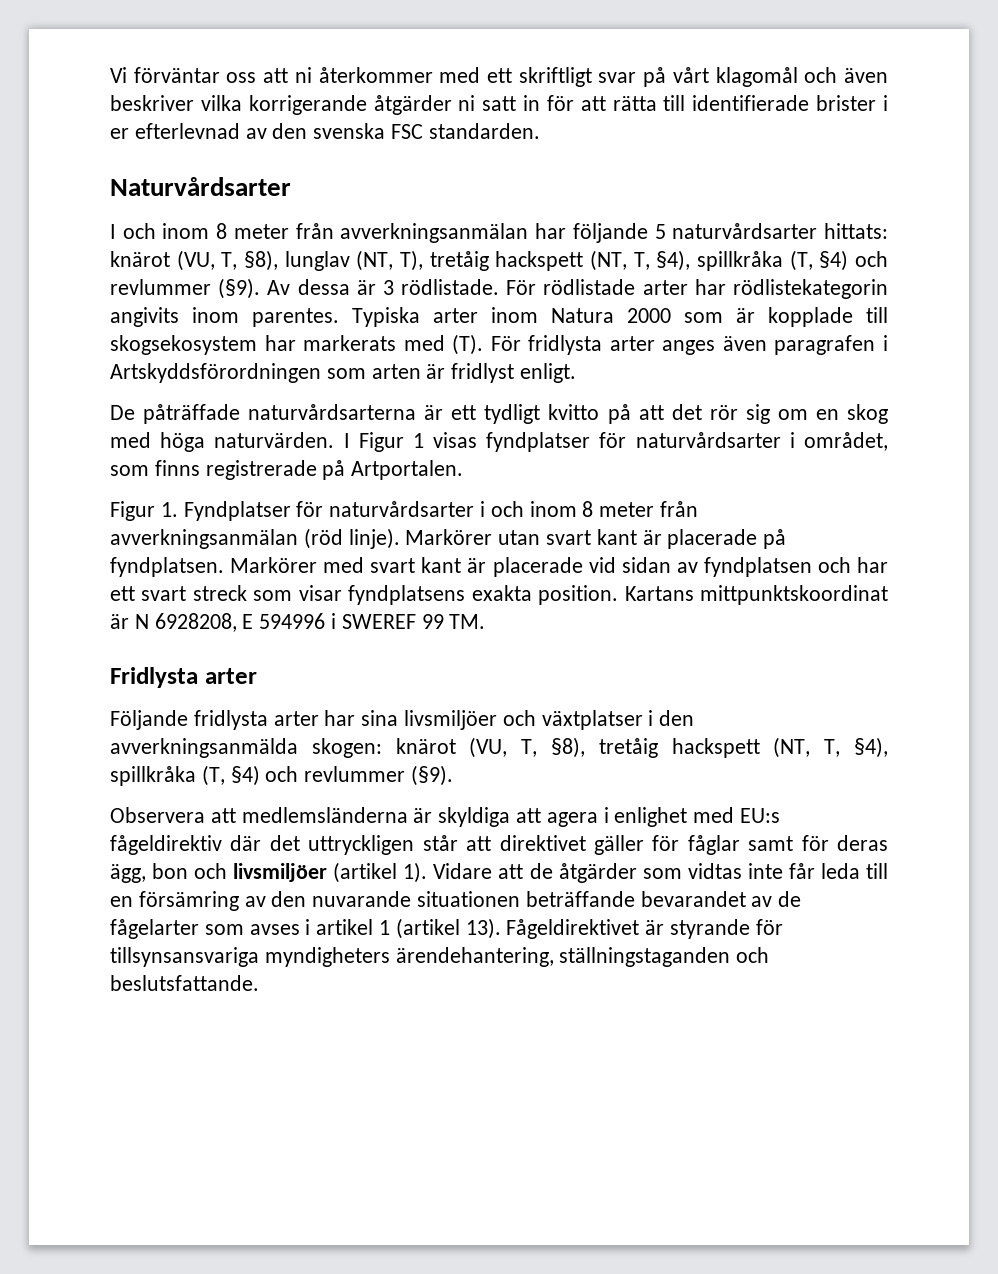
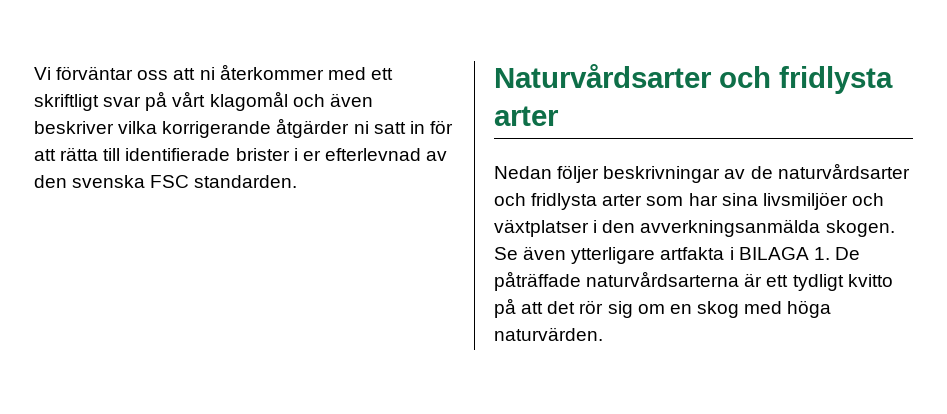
- Naturvårdsarter
- I och inom 8 meter från avverkningsanmälan har följande 5 naturvårdsarter hittats: knärot (VU, T, §8), lunglav (NT, T), tretåig hackspett (NT, T, §4), spillkråka (T, §4) och revlummer (§9). Av dessa är 3 rödlistade. För rödlistade arter har rödlistekategorin angivits inom parentes. Typiska arter inom Natura 2000 som är kopplade till skogsekosystem har markerats med (T). För fridlysta arter anges även paragrafen i Artskyddsförordningen som arten är fridlyst enligt.
- De påträffade naturvårdsarterna är ett tydligt kvitto på att det rör sig om en skog med höga naturvärden. I Figur 1 visas fyndplatser för naturvårdsarter i området, som finns registrerade på Artportalen.
- Figur 1. Fyndplatser för naturvårdsarter i och inom 8 meter från avverkningsanmälan (röd linje). Markörer utan svart kant är placerade på fyndplatsen. Markörer med svart kant är placerade vid sidan av fyndplatsen och har ett svart streck som visar fyndplatsens exakta position. Kartans mittpunktskoordinat är N 6928208, E 594996 i SWEREF 99 TM.
- Fridlysta arter
- Följande fridlysta arter har sina livsmiljöer och växtplatser i den avverkningsanmälda skogen: knärot (VU, T, §8), tretåig hackspett (NT, T, §4), spillkråka (T, §4) och revlummer (§9).
- Observera att medlemsländerna är skyldiga att agera i enlighet med EU:s fågeldirektiv där det uttryckligen står att direktivet gäller för fåglar samt för deras ägg, bon och livsmiljöer (artikel 1). Vidare att de åtgärder som vidtas inte får leda till en försämring av den nuvarande situationen beträffande bevarandet av de fågelarter som avses i artikel 1 (artikel 13). Fågeldirektivet är styrande för tillsynsansvariga myndigheters ärendehantering, ställningstaganden och beslutsfattande.
+ Naturvårdsarter och fridlysta arter
+ Nedan följer beskrivningar av de naturvårdsarter och fridlysta arter som har sina livsmiljöer och växtplatser i den avverkningsanmälda skogen. Se även ytterligare artfakta i BILAGA 1. De påträffade naturvårdsarterna är ett tydligt kvitto på att det rör sig om en skog med höga naturvärden.

